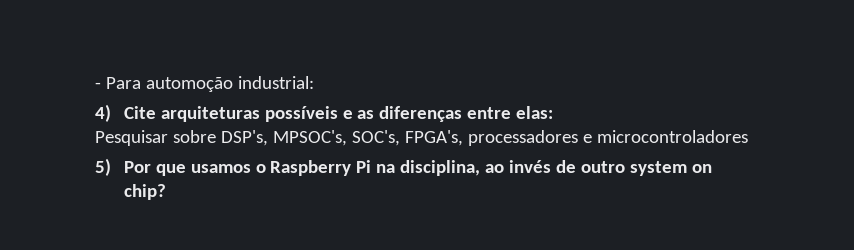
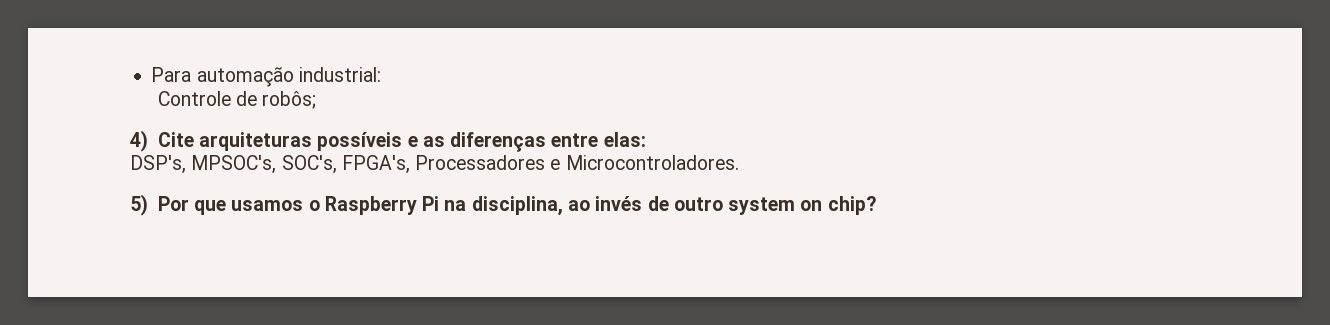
- - Para automoção industrial:
+ Para automação industrial:
+ Controle de robôs;
- Pesquisar sobre DSP's, MPSOC's, SOC's, FPGA's, processadores e microcontroladores
+ DSP's, MPSOC's, SOC's, FPGA's, Processadores e Microcontroladores.

